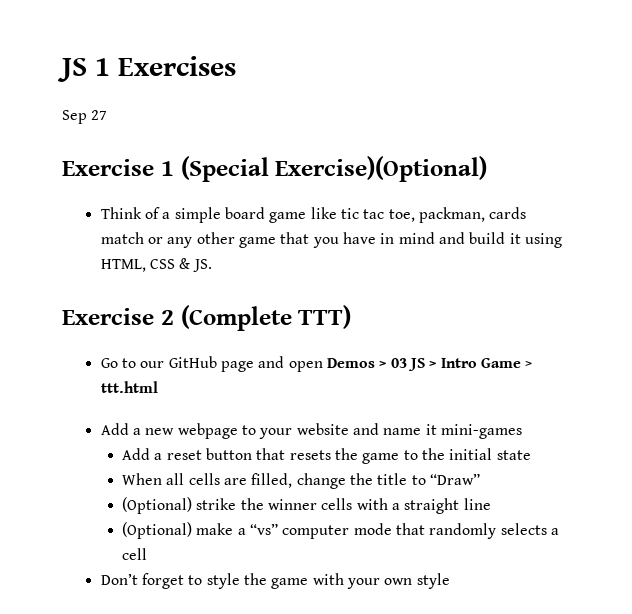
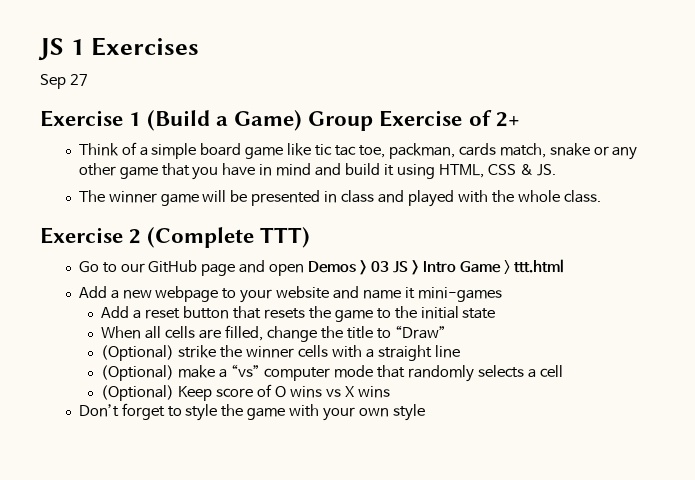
- Exercise 1 (Special Exercise)(Optional)
+ Exercise 1 (Build a Game) Group Exercise of 2+
- Think of a simple board game like tic tac toe, packman, cards match or any other game that you have in mind and build it using HTML, CSS & JS.
+ Think of a simple board game like tic tac toe, packman, cards match, snake or any other game that you have in mind and build it using HTML, CSS & JS.
+ The winner game will be presented in class and played with the whole class.
+ (Optional) Keep score of O wins vs X wins

